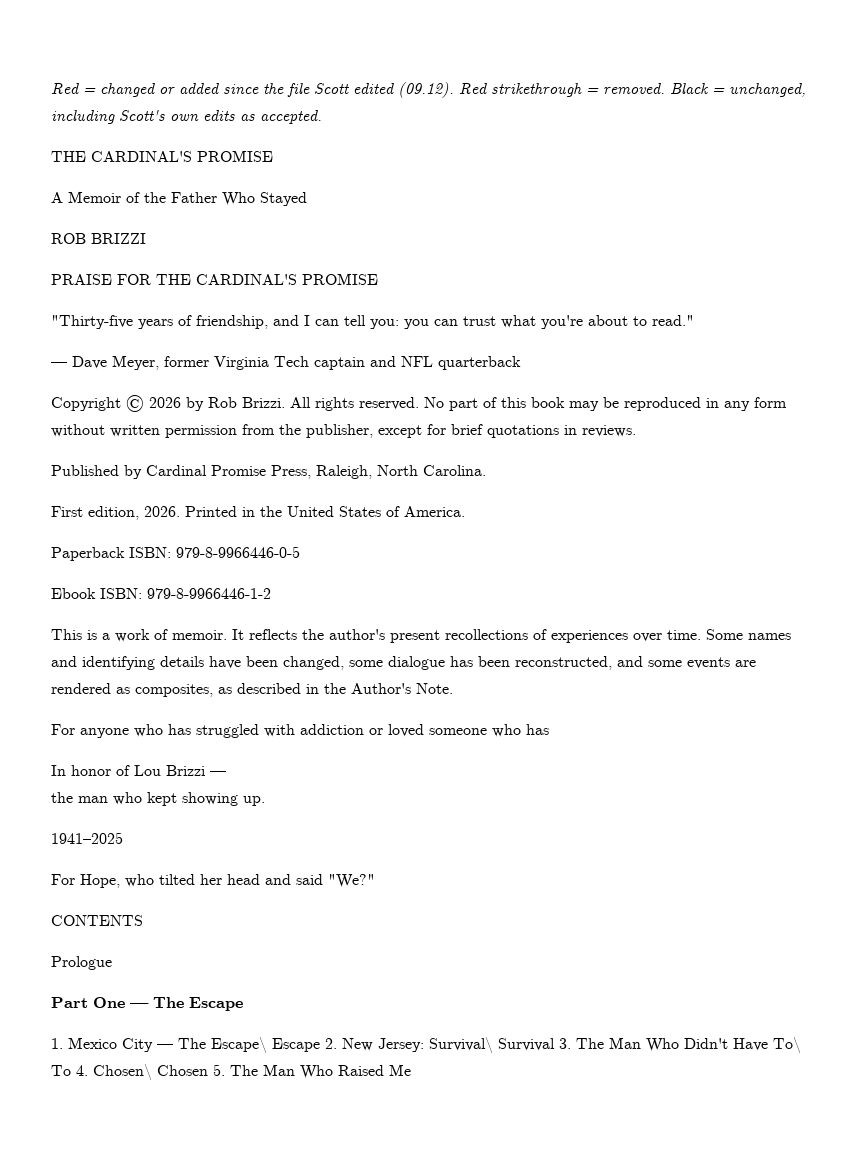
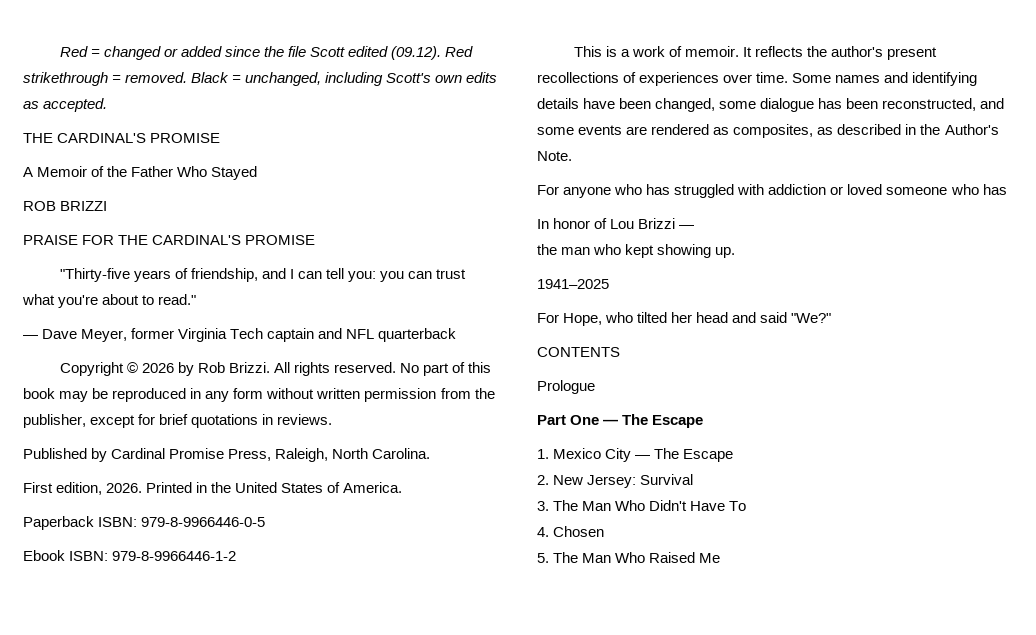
- 1. Mexico City — The Escape\ Escape 2. New Jersey: Survival\ Survival 3. The Man Who Didn't Have To\ To 4. Chosen\ Chosen 5. The Man Who Raised Me
+ 1. Mexico City — The Escape
+ 2. New Jersey: Survival
+ 3. The Man Who Didn't Have To
+ 4. Chosen
+ 5. The Man Who Raised Me

